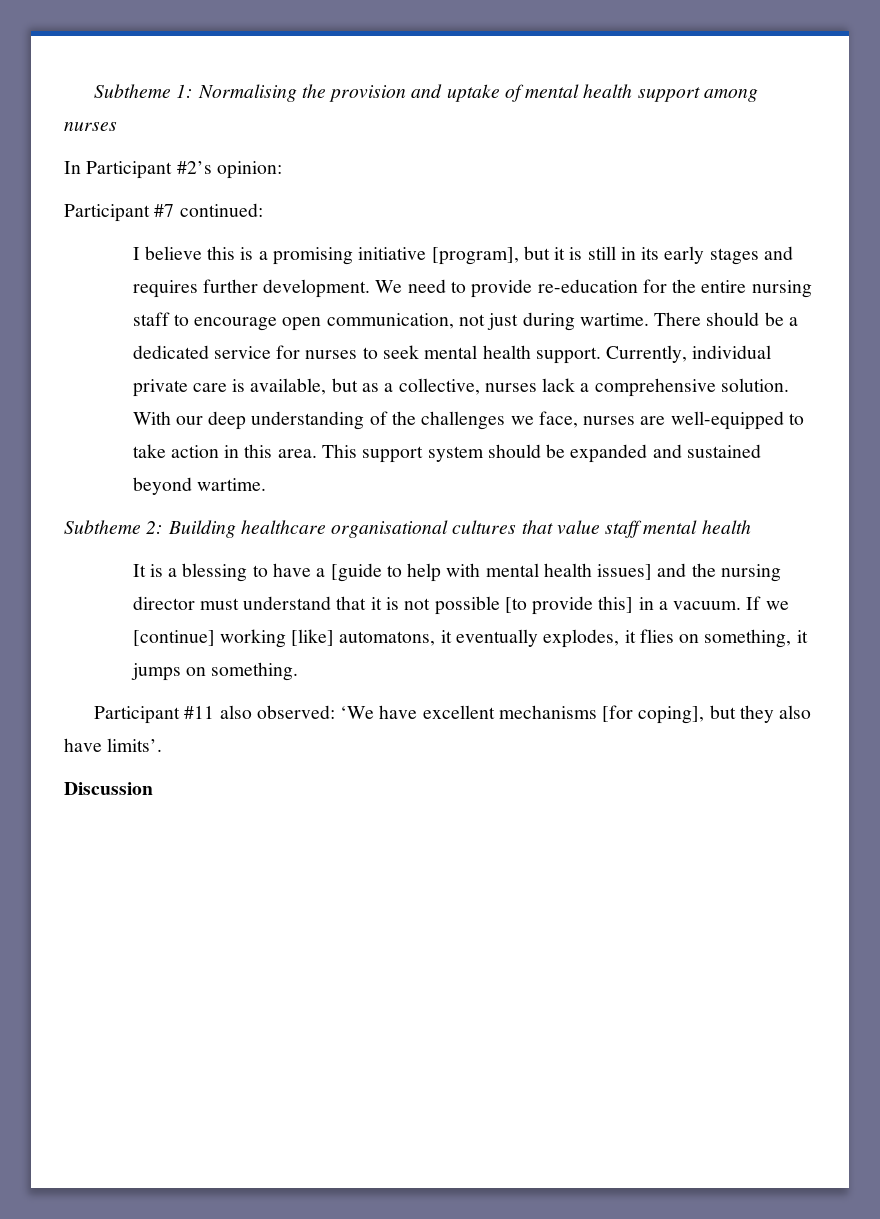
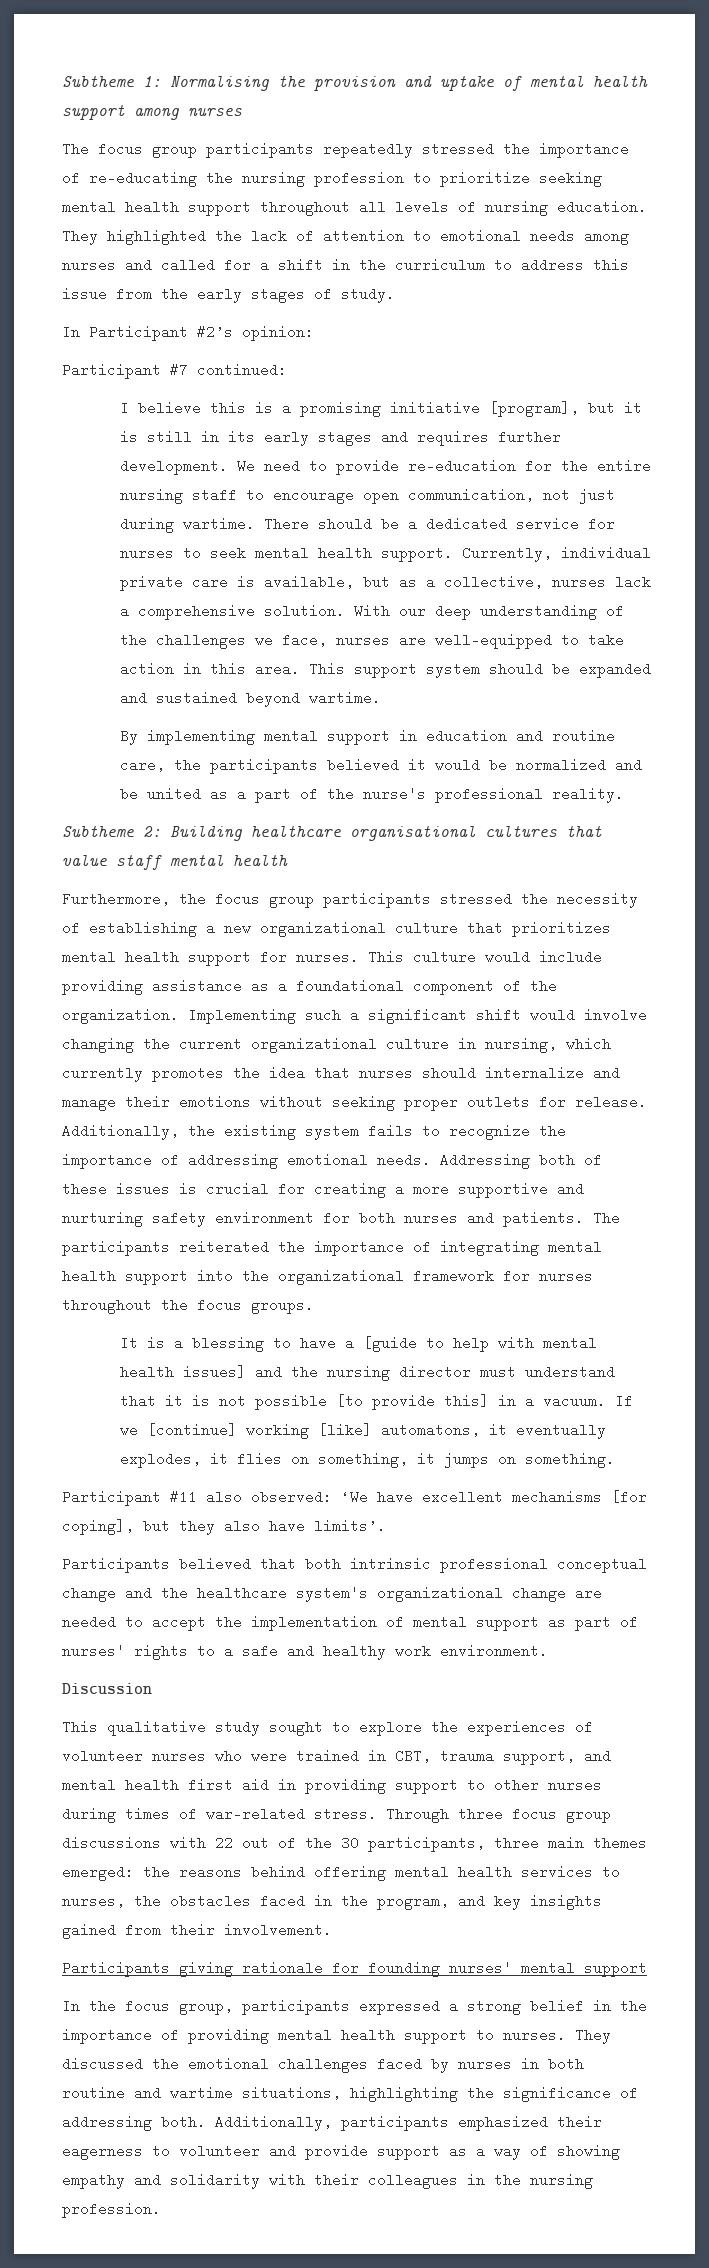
+ The focus group participants repeatedly stressed the importance of re-educating the nursing profession to prioritize seeking mental health support throughout all levels of nursing education. They highlighted the lack of attention to emotional needs among nurses and called for a shift in the curriculum to address this issue from the early stages of study.
+ By implementing mental support in education and routine care, the participants believed it would be normalized and be united as a part of the nurse's professional reality.
+ Furthermore, the focus group participants stressed the necessity of establishing a new organizational culture that prioritizes mental health support for nurses. This culture would include providing assistance as a foundational component of the organization. Implementing such a significant shift would involve changing the current organizational culture in nursing, which currently promotes the idea that nurses should internalize and manage their emotions without seeking proper outlets for release. Additionally, the existing system fails to recognize the importance of addressing emotional needs. Addressing both of these issues is crucial for creating a more supportive and nurturing safety environment for both nurses and patients. The participants reiterated the importance of integrating mental health support into the organizational framework for nurses throughout the focus groups.
+ Participants believed that both intrinsic professional conceptual change and the healthcare system's organizational change are needed to accept the implementation of mental support as part of nurses' rights to a safe and healthy work environment.
  Discussion
+ This qualitative study sought to explore the experiences of volunteer nurses who were trained in CBT, trauma support, and mental health first aid in providing support to other nurses during times of war-related stress. Through three focus group discussions with 22 out of the 30 participants, three main themes emerged: the reasons behind offering mental health services to nurses, the obstacles faced in the program, and key insights gained from their involvement.
+ Participants giving rationale for founding nurses' mental support
+ In the focus group, participants expressed a strong belief in the importance of providing mental health support to nurses. They discussed the emotional challenges faced by nurses in both routine and wartime situations, highlighting the significance of addressing both. Additionally, participants emphasized their eagerness to volunteer and provide support as a way of showing empathy and solidarity with their colleagues in the nursing profession.

